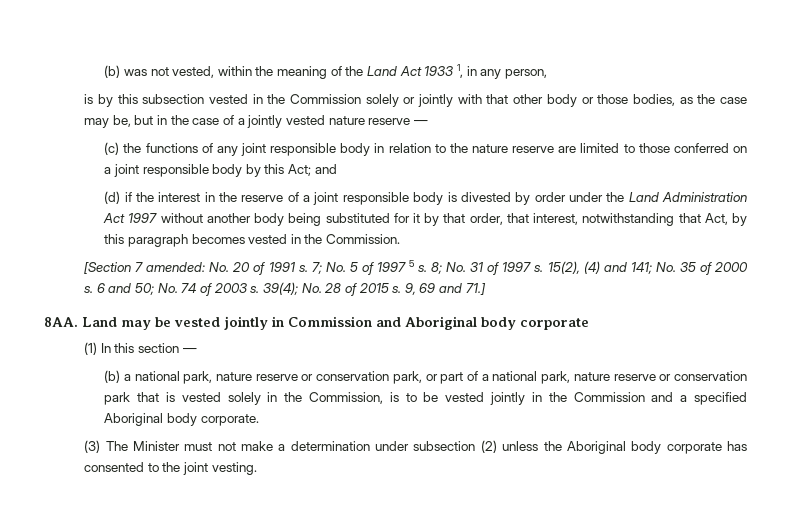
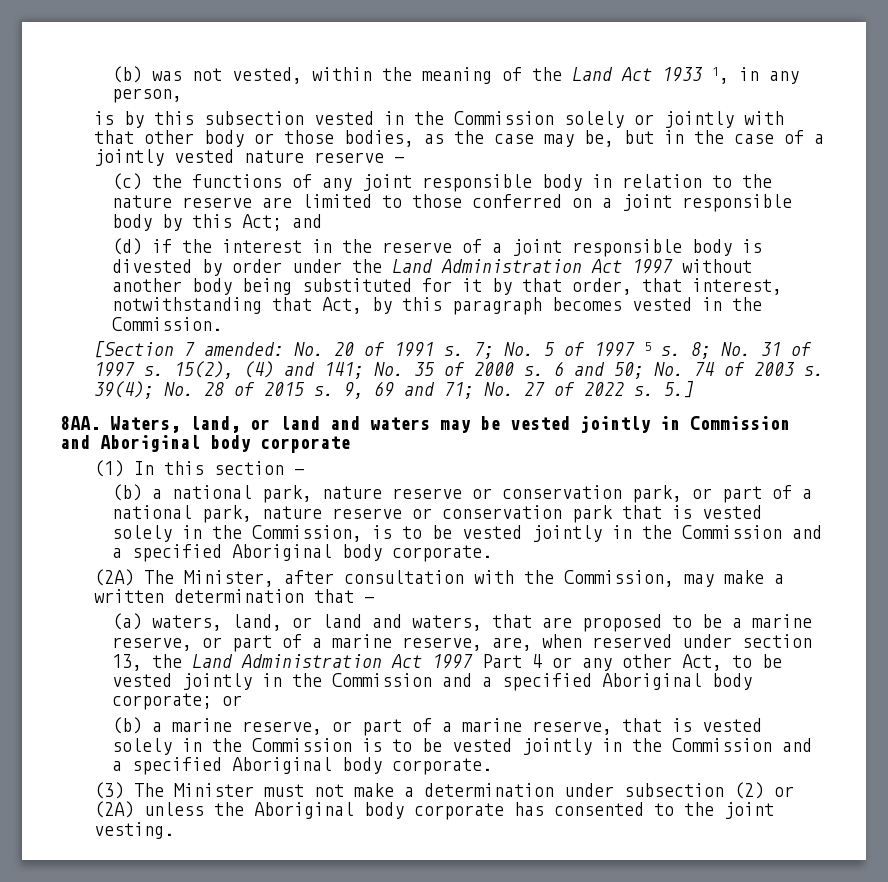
- 9, 69 and 71.]
- 8AA. Land may be vested jointly in Commission and Aboriginal body corporate
+ 9, 69 and 71; No. 27 of 2022 s. 5.]
+ 8AA. Waters, land, or land and waters may be vested jointly in Commission and Aboriginal body corporate
+ (2A) The Minister, after consultation with the Commission, may make a written determination that —
+ (a) waters, land, or land and waters, that are proposed to be a marine reserve, or part of a marine reserve, are, when reserved under section 13, the Land Administration Act 1997 Part 4 or any other Act, to be vested jointly in the Commission and a specified Aboriginal body corporate; or
+ (b) a marine reserve, or part of a marine reserve, that is vested solely in the Commission is to be vested jointly in the Commission and a specified Aboriginal body corporate.
- (3) The Minister must not make a determination under subsection (2) unless the Aboriginal body corporate has consented to the joint vesting.
+ (3) The Minister must not make a determination under subsection (2) or (2A) unless the Aboriginal body corporate has consented to the joint vesting.

